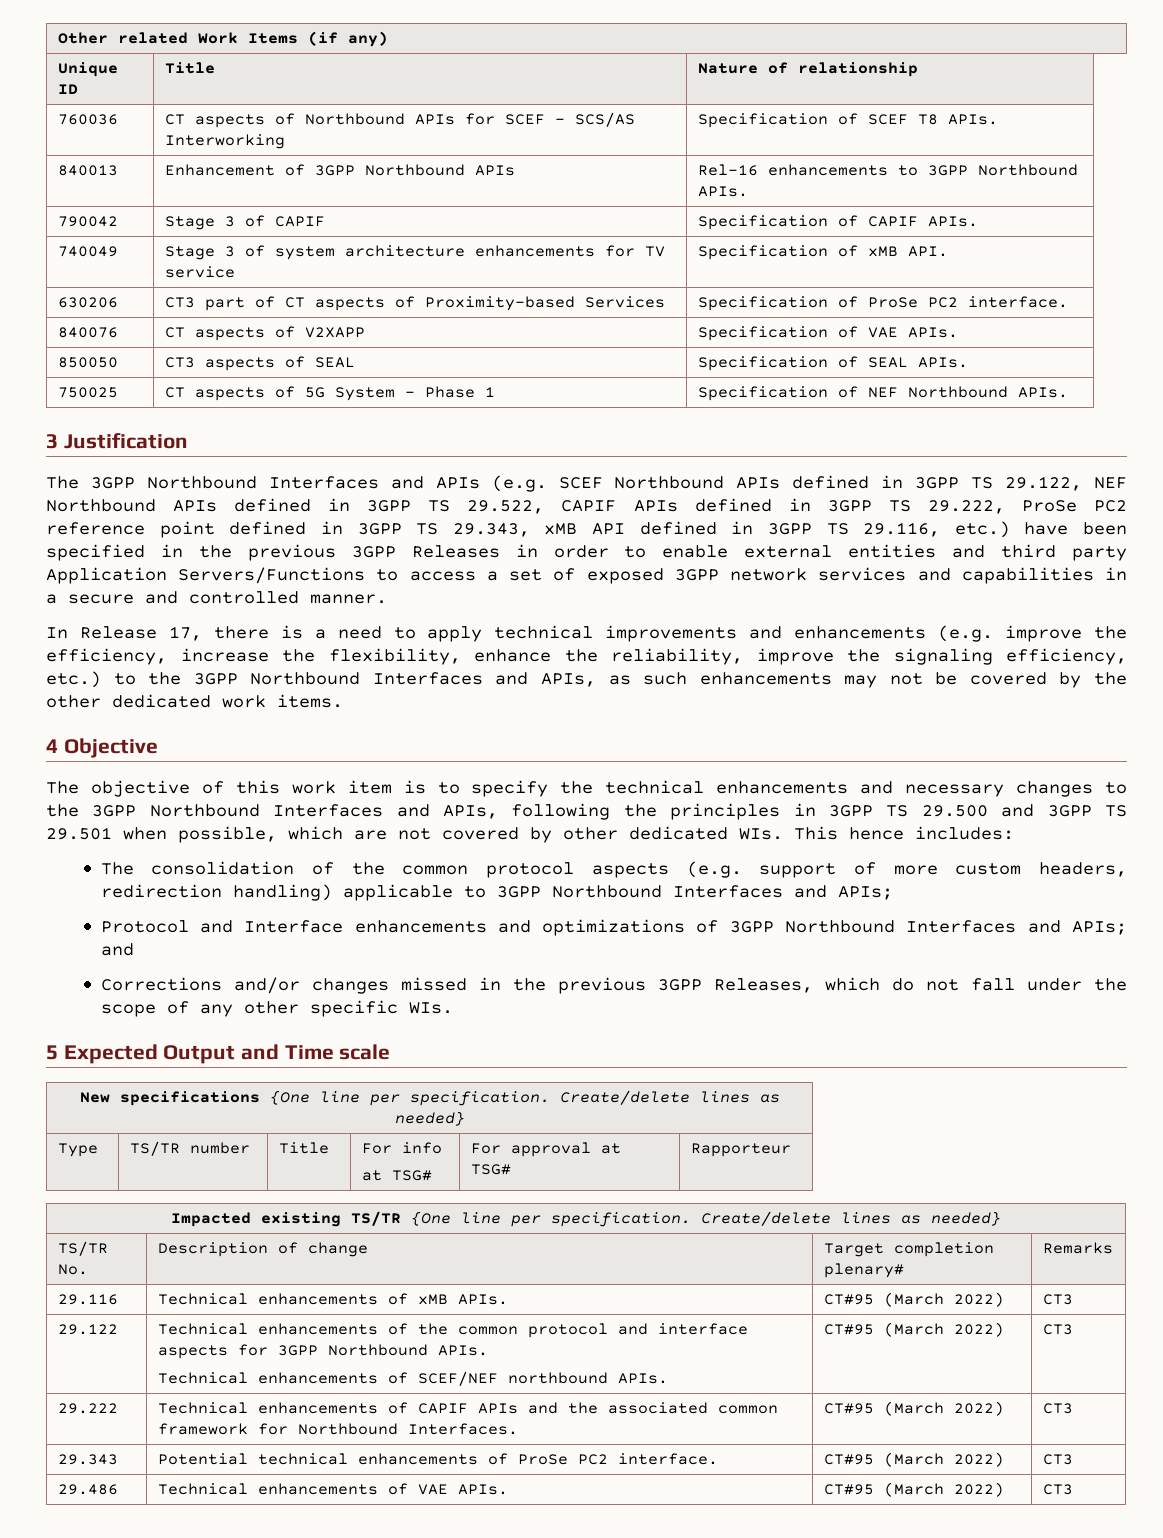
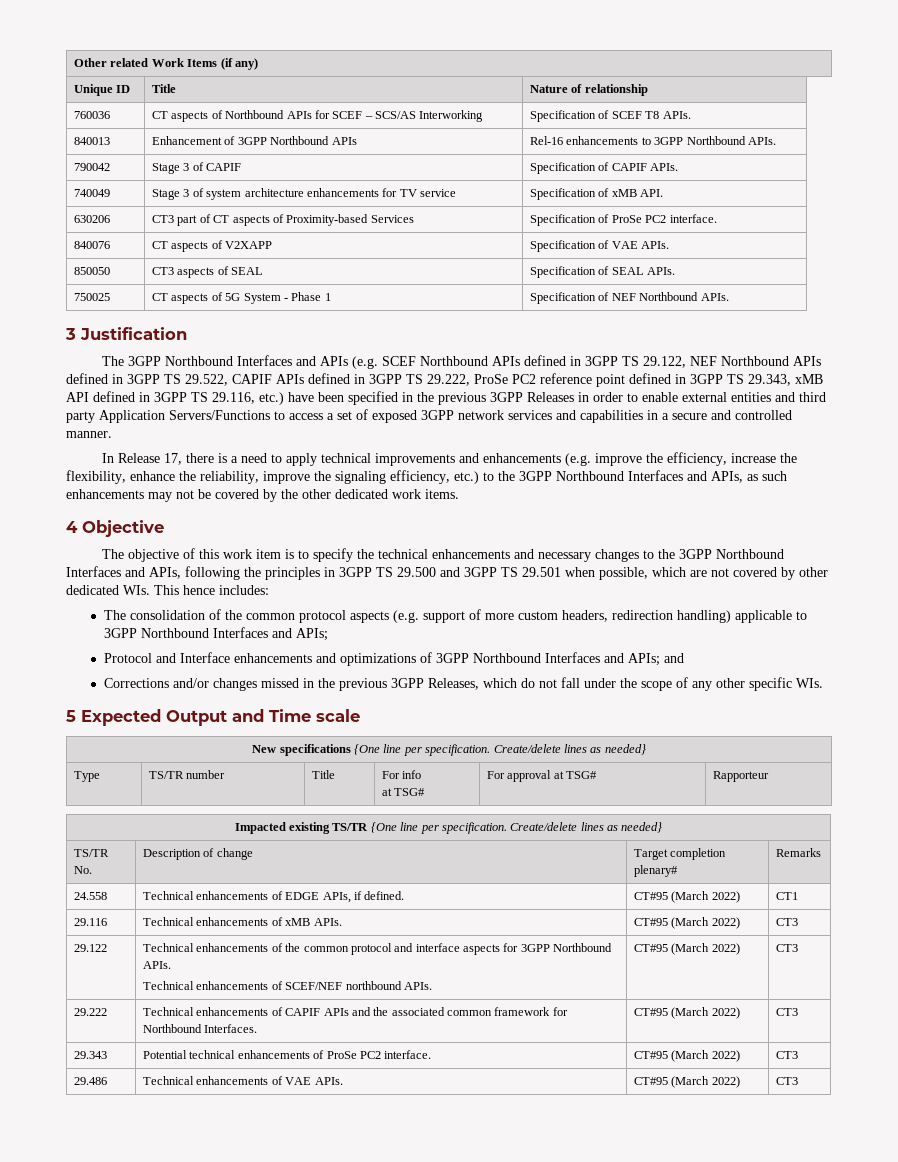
+ 24.558 | Technical enhancements of EDGE APIs, if defined. | CT#95 (March 2022) | CT1

